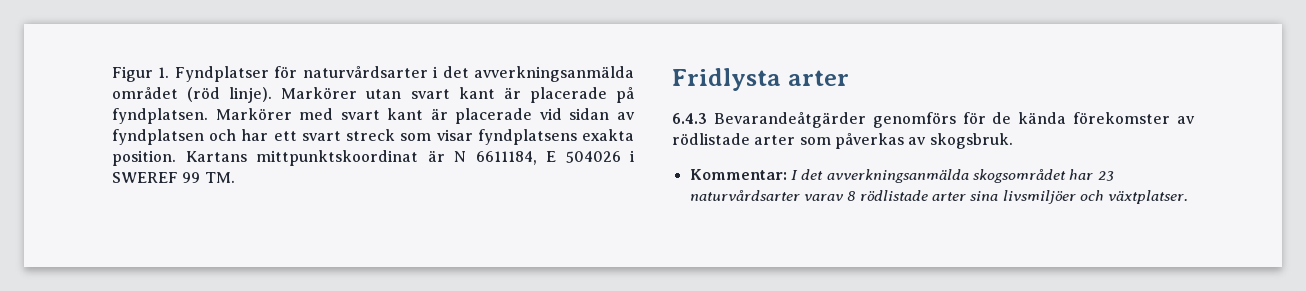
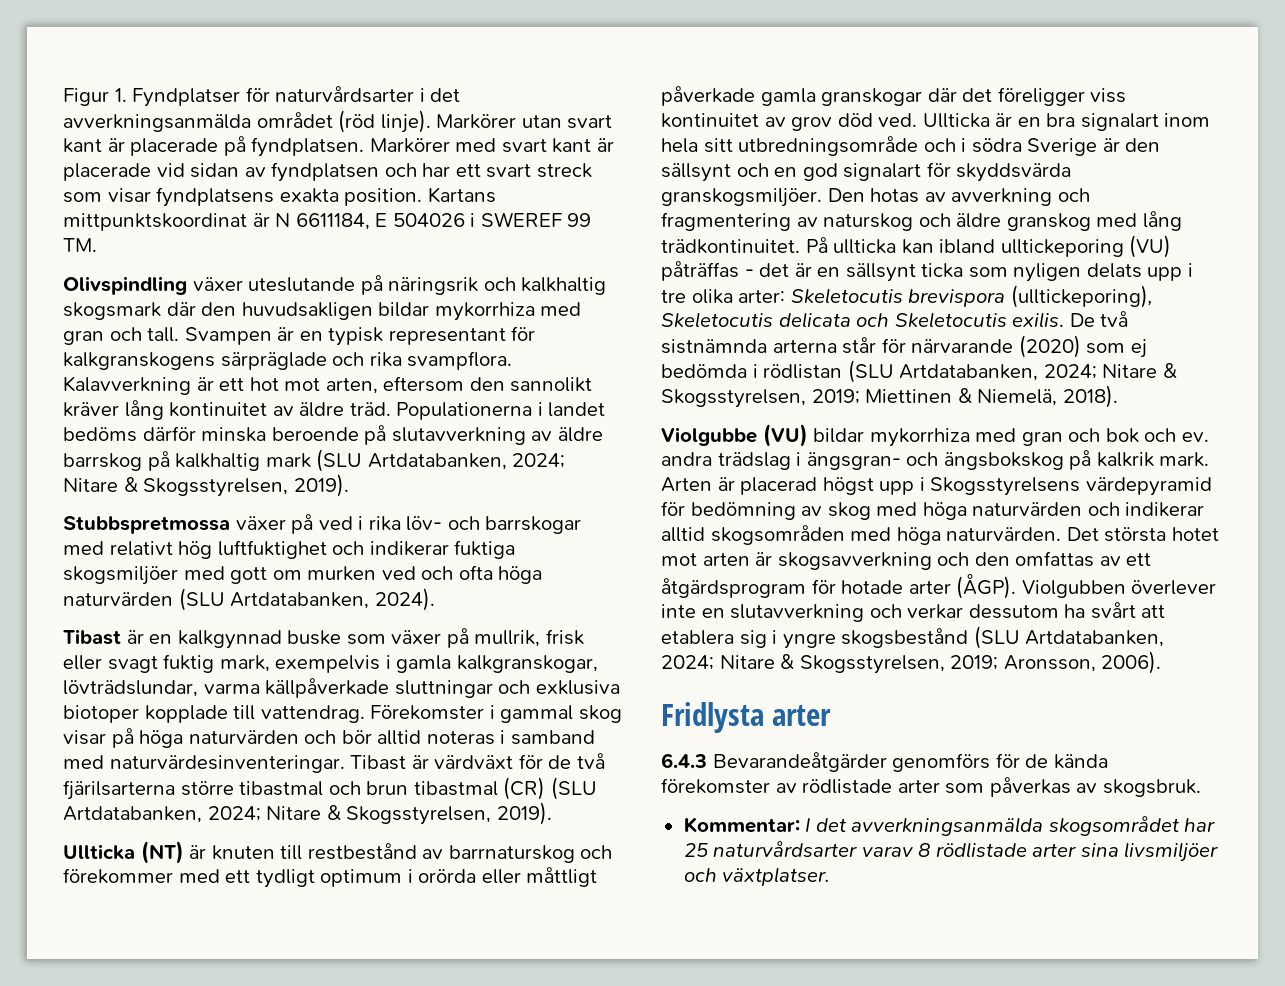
+ Olivspindling växer uteslutande på näringsrik och kalkhaltig skogsmark där den huvudsakligen bildar mykorrhiza med gran och tall. Svampen är en typisk representant för kalkgranskogens särpräglade och rika svampflora. Kalavverkning är ett hot mot arten, eftersom den sannolikt kräver lång kontinuitet av äldre träd. Populationerna i landet bedöms därför minska beroende på slutavverkning av äldre barrskog på kalkhaltig mark (SLU Artdatabanken, 2024; Nitare & Skogsstyrelsen, 2019).
+ Stubbspretmossa växer på ved i rika löv- och barrskogar med relativt hög luftfuktighet och indikerar fuktiga skogsmiljöer med gott om murken ved och ofta höga naturvärden (SLU Artdatabanken, 2024).
+ Tibast är en kalkgynnad buske som växer på mullrik, frisk eller svagt fuktig mark, exempelvis i gamla kalkgranskogar, lövträdslundar, varma källpåverkade sluttningar och exklusiva biotoper kopplade till vattendrag. Förekomster i gammal skog visar på höga naturvärden och bör alltid noteras i samband med naturvärdesinventeringar. Tibast är värdväxt för de två fjärilsarterna större tibastmal och brun tibastmal (CR) (SLU Artdatabanken, 2024; Nitare & Skogsstyrelsen, 2019).
+ Ullticka (NT) är knuten till restbestånd av barrnaturskog och förekommer med ett tydligt optimum i orörda eller måttligt påverkade gamla granskogar där det föreligger viss kontinuitet av grov död ved. Ullticka är en bra signalart inom hela sitt utbredningsområde och i södra Sverige är den sällsynt och en god signalart för skyddsvärda granskogsmiljöer. Den hotas av avverkning och fragmentering av naturskog och äldre granskog med lång trädkontinuitet. På ullticka kan ibland ulltickeporing (VU) påträffas - det är en sällsynt ticka som nyligen delats upp i tre olika arter: Skeletocutis brevispora (ulltickeporing), Skeletocutis delicata och Skeletocutis exilis. De två sistnämnda arterna står för närvarande (2020) som ej bedömda i rödlistan (SLU Artdatabanken, 2024; Nitare & Skogsstyrelsen, 2019; Miettinen & Niemelä, 2018).
+ Violgubbe (VU) bildar mykorrhiza med gran och bok och ev. andra trädslag i ängsgran- och ängsbokskog på kalkrik mark. Arten är placerad högst upp i Skogsstyrelsens värdepyramid för bedömning av skog med höga naturvärden och indikerar alltid skogsområden med höga naturvärden. Det största hotet mot arten är skogsavverkning och den omfattas av ett åtgärdsprogram för hotade arter (ÅGP). Violgubben överlever inte en slutavverkning och verkar dessutom ha svårt att etablera sig i yngre skogsbestånd (SLU Artdatabanken, 2024; Nitare & Skogsstyrelsen, 2019; Aronsson, 2006).
- Kommentar: I det avverkningsanmälda skogsområdet har 23 naturvårdsarter varav 8 rödlistade arter sina livsmiljöer och växtplatser.
+ Kommentar: I det avverkningsanmälda skogsområdet har 25 naturvårdsarter varav 8 rödlistade arter sina livsmiljöer och växtplatser.

